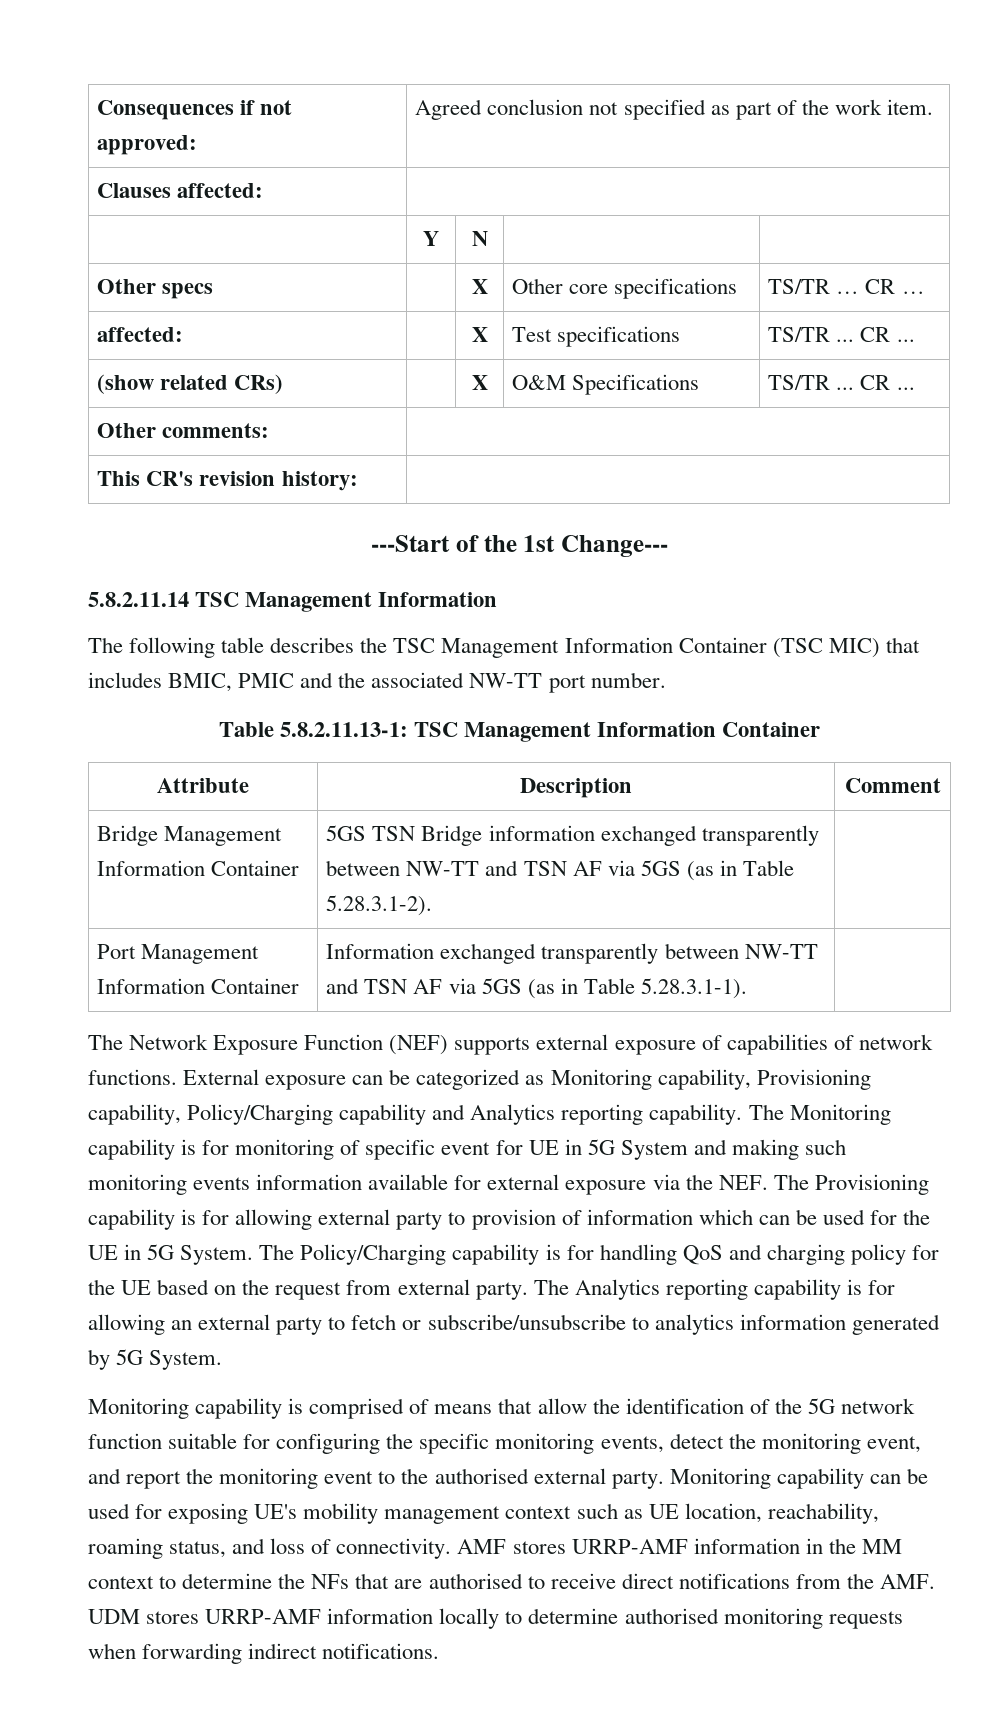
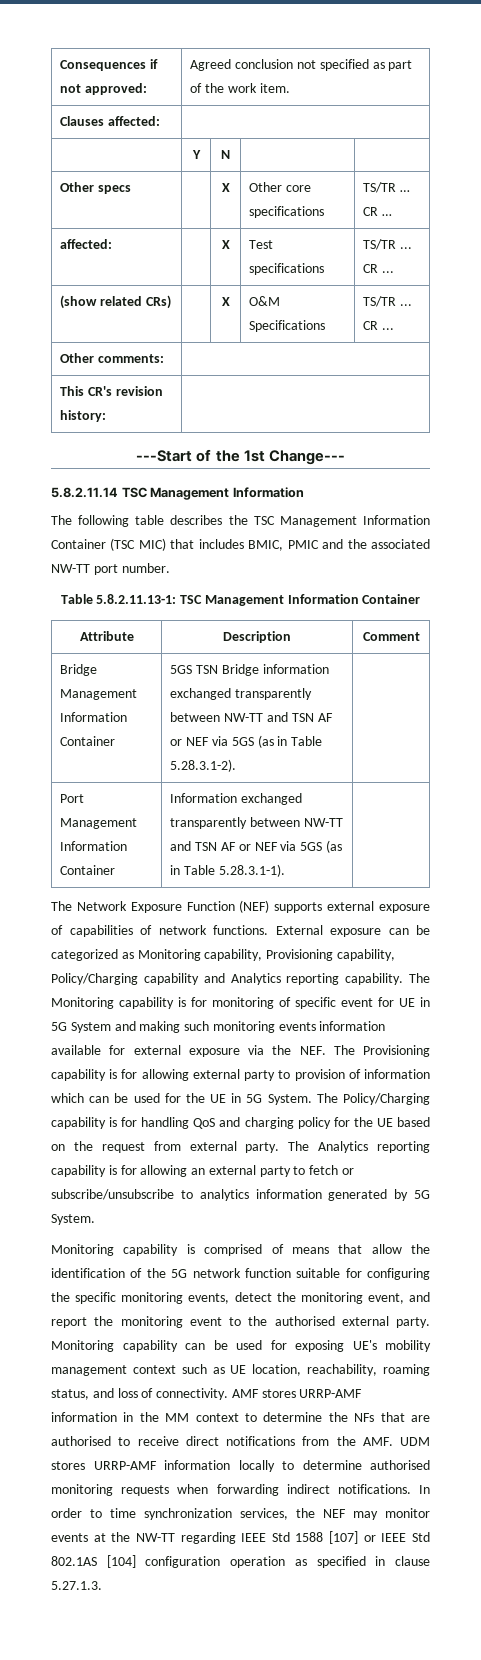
- Bridge Management Information Container | 5GS TSN Bridge information exchanged transparently between NW-TT and TSN AF via 5GS (as in Table 5.28.3.1-2). |
+ Bridge Management Information Container | 5GS TSN Bridge information exchanged transparently between NW-TT and TSN AF or NEF via 5GS (as in Table 5.28.3.1-2). |
- Port Management Information Container | Information exchanged transparently between NW-TT and TSN AF via 5GS (as in Table 5.28.3.1-1). |
+ Port Management Information Container | Information exchanged transparently between NW-TT and TSN AF or NEF via 5GS (as in Table 5.28.3.1-1). |
+ In order to time synchronization services, the NEF may monitor events at the NW-TT regarding IEEE Std 1588 [107] or IEEE Std 802.1AS [104] configuration operation as specified in clause 5.27.1.3.

